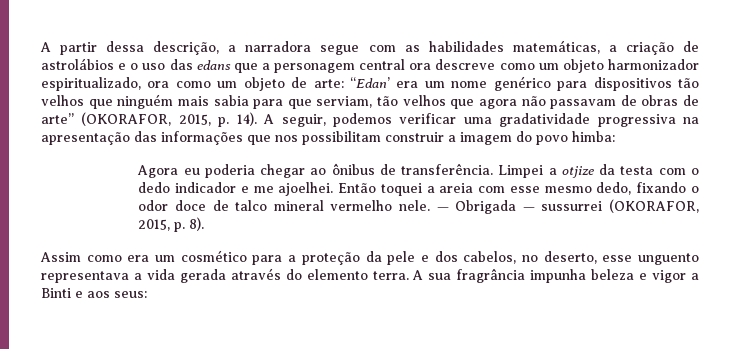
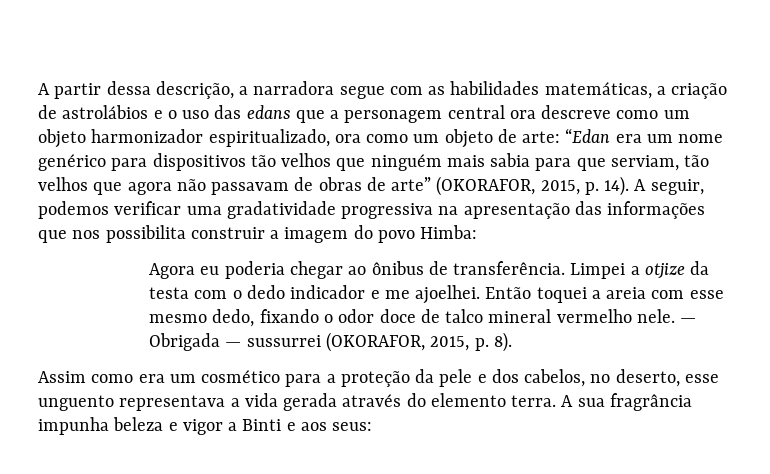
- “Edan’ era um nome genérico para dispositivos tão velhos que ninguém mais sabia para que serviam, tão velhos que agora não passavam de obras de arte” (OKORAFOR, 2015, p. 14).
+ “Edan era um nome genérico para dispositivos tão velhos que ninguém mais sabia para que serviam, tão velhos que agora não passavam de obras de arte” (OKORAFOR, 2015, p. 14).
- A seguir, podemos verificar uma gradatividade progressiva na apresentação das informações que nos possibilitam construir a imagem do povo himba:
+ A seguir, podemos verificar uma gradatividade progressiva na apresentação das informações que nos possibilita construir a imagem do povo Himba:

